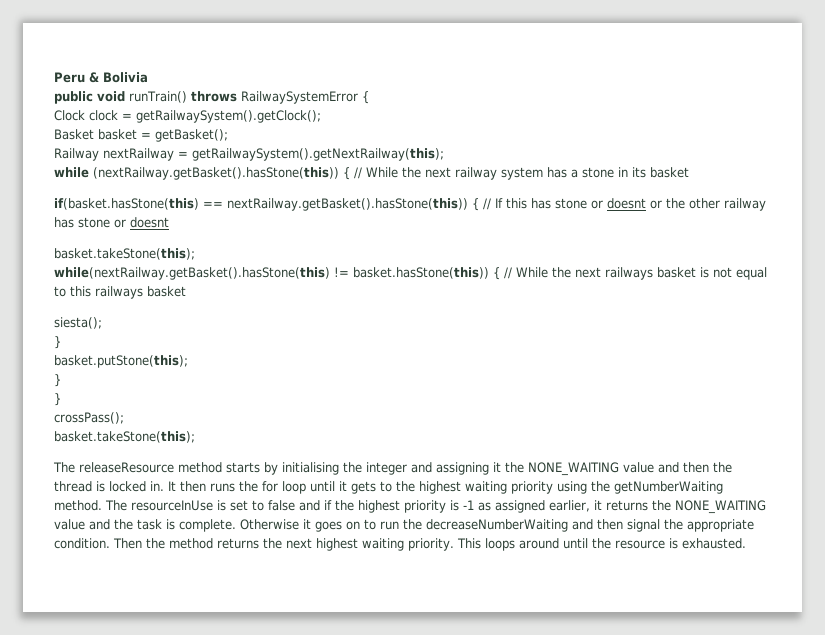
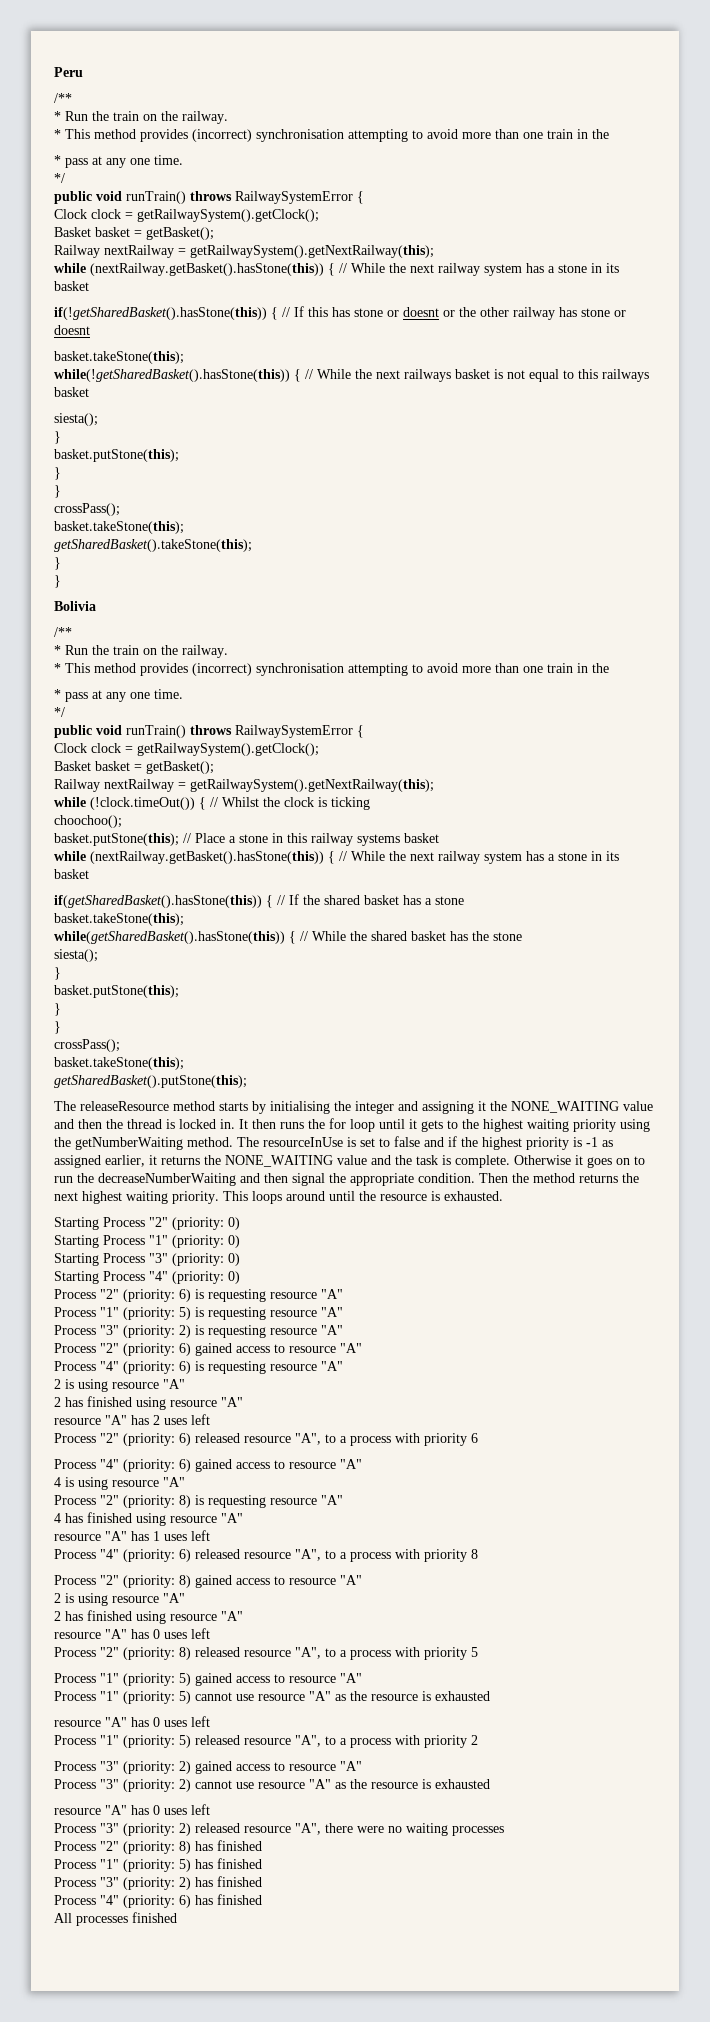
- Peru & Bolivia
+ Peru
+ /**
+ * Run the train on the railway.
+ * This method provides (incorrect) synchronisation attempting to avoid more than one train in the
+ * pass at any one time.
+ */
- if(basket.hasStone(this) == nextRailway.getBasket().hasStone(this)) { // If this has stone or doesnt or the other railway has stone or doesnt
+ if(!getSharedBasket().hasStone(this)) { // If this has stone or doesnt or the other railway has stone or doesnt
- while(nextRailway.getBasket().hasStone(this) != basket.hasStone(this)) { // While the next railways basket is not equal to this railways basket
+ while(!getSharedBasket().hasStone(this)) { // While the next railways basket is not equal to this railways basket
+ getSharedBasket().takeStone(this);
+ }
+ }
+ Bolivia
+ /**
+ * Run the train on the railway.
+ * This method provides (incorrect) synchronisation attempting to avoid more than one train in the
+ * pass at any one time.
+ */
+ public void runTrain() throws RailwaySystemError {
+ Clock clock = getRailwaySystem().getClock();
+ Basket basket = getBasket();
+ Railway nextRailway = getRailwaySystem().getNextRailway(this);
+ while (!clock.timeOut()) { // Whilst the clock is ticking
+ choochoo();
+ basket.putStone(this); // Place a stone in this railway systems basket
+ while (nextRailway.getBasket().hasStone(this)) { // While the next railway system has a stone in its basket
+ if(getSharedBasket().hasStone(this)) { // If the shared basket has a stone
+ basket.takeStone(this);
+ while(getSharedBasket().hasStone(this)) { // While the shared basket has the stone
+ siesta();
+ }
+ basket.putStone(this);
+ }
+ }
+ crossPass();
+ basket.takeStone(this);
+ getSharedBasket().putStone(this);
+ Starting Process "2" (priority: 0)
+ Starting Process "1" (priority: 0)
+ Starting Process "3" (priority: 0)
+ Starting Process "4" (priority: 0)
+ Process "2" (priority: 6) is requesting resource "A"
+ Process "1" (priority: 5) is requesting resource "A"
+ Process "3" (priority: 2) is requesting resource "A"
+ Process "2" (priority: 6) gained access to resource "A"
+ Process "4" (priority: 6) is requesting resource "A"
+ 2 is using resource "A"
+ 2 has finished using resource "A"
+ resource "A" has 2 uses left
+ Process "2" (priority: 6) released resource "A", to a process with priority 6
+ Process "4" (priority: 6) gained access to resource "A"
+ 4 is using resource "A"
+ Process "2" (priority: 8) is requesting resource "A"
+ 4 has finished using resource "A"
+ resource "A" has 1 uses left
+ Process "4" (priority: 6) released resource "A", to a process with priority 8
+ Process "2" (priority: 8) gained access to resource "A"
+ 2 is using resource "A"
+ 2 has finished using resource "A"
+ resource "A" has 0 uses left
+ Process "2" (priority: 8) released resource "A", to a process with priority 5
+ Process "1" (priority: 5) gained access to resource "A"
+ Process "1" (priority: 5) cannot use resource "A" as the resource is exhausted
+ resource "A" has 0 uses left
+ Process "1" (priority: 5) released resource "A", to a process with priority 2
+ Process "3" (priority: 2) gained access to resource "A"
+ Process "3" (priority: 2) cannot use resource "A" as the resource is exhausted
+ resource "A" has 0 uses left
+ Process "3" (priority: 2) released resource "A", there were no waiting processes
+ Process "2" (priority: 8) has finished
+ Process "1" (priority: 5) has finished
+ Process "3" (priority: 2) has finished
+ Process "4" (priority: 6) has finished
+ All processes finished

